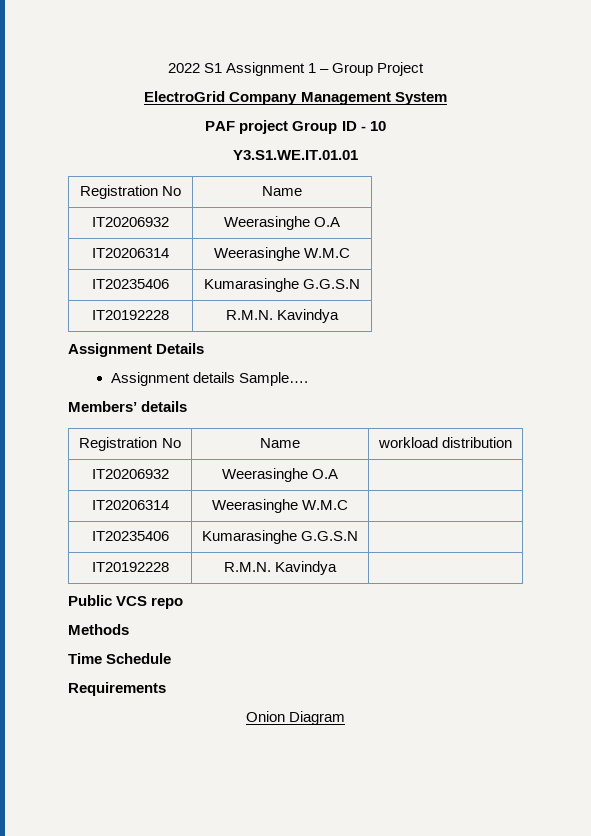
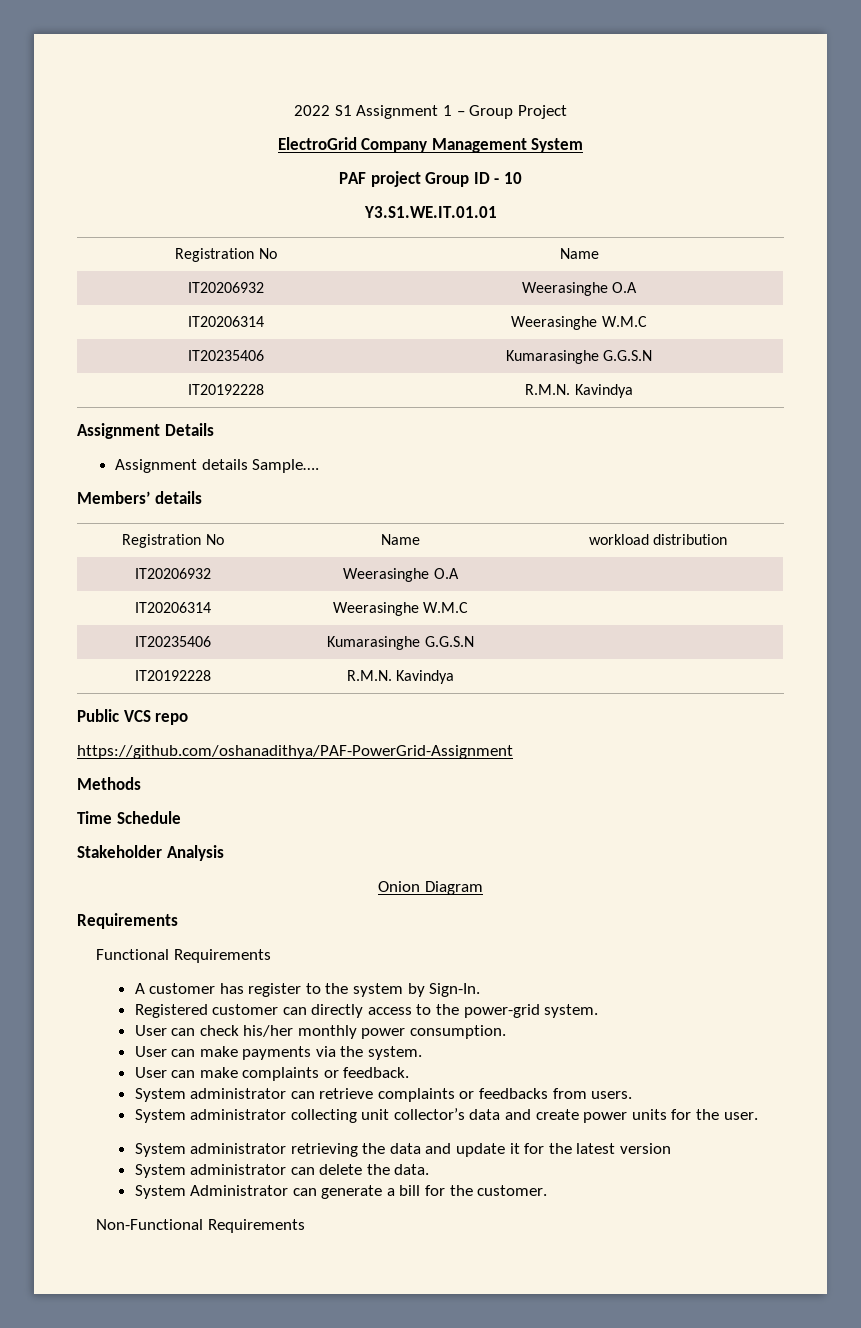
+ https://github.com/oshanadithya/PAF-PowerGrid-Assignment
- Requirements
+ Stakeholder Analysis
  Onion Diagram
+ Requirements
+ Functional Requirements
+ A customer has register to the system by Sign-In.
+ Registered customer can directly access to the power-grid system.
+ User can check his/her monthly power consumption.
+ User can make payments via the system.
+ User can make complaints or feedback.
+ System administrator can retrieve complaints or feedbacks from users.
+ System administrator collecting unit collector’s data and create power units for the user.
+ System administrator retrieving the data and update it for the latest version
+ System administrator can delete the data.
+ System Administrator can generate a bill for the customer.
+ Non-Functional Requirements

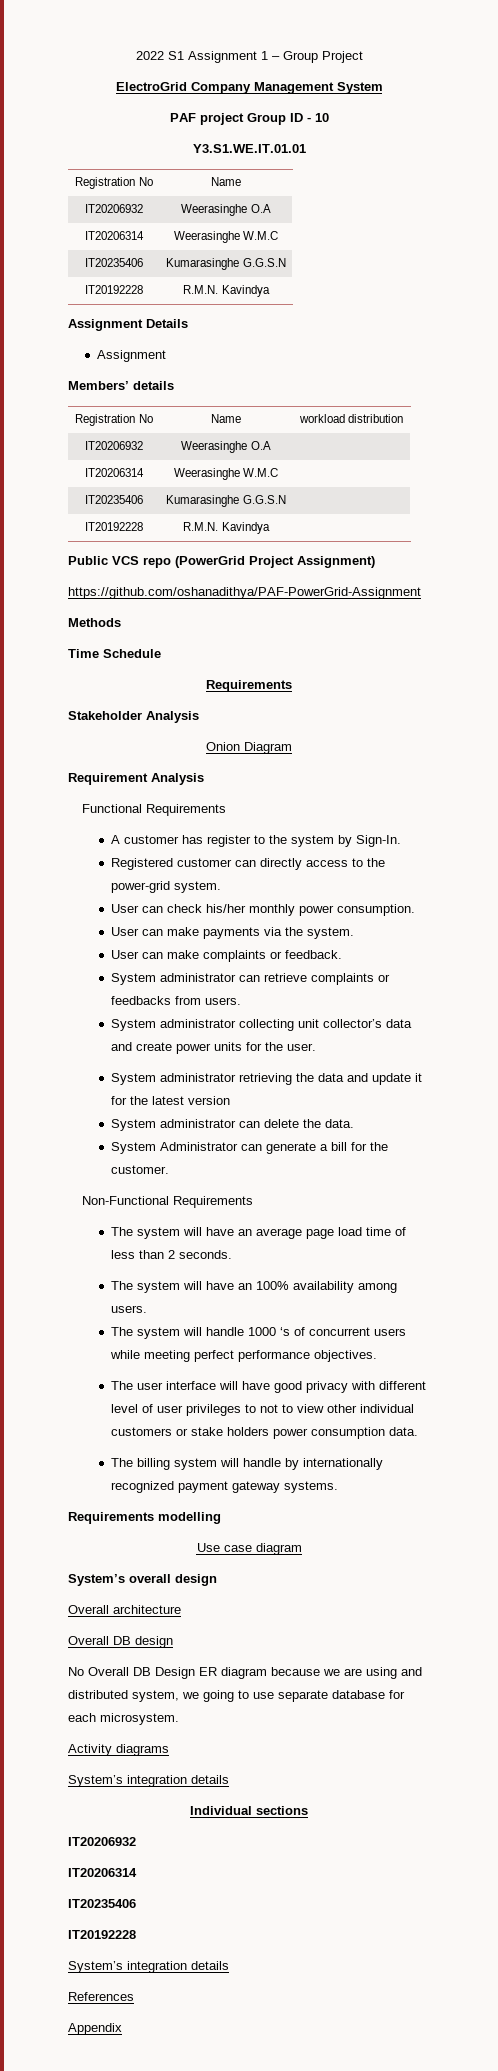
  Assignment Details
- Assignment details Sample….
+ Assignment
- Public VCS repo
+ Public VCS repo (PowerGrid Project Assignment)
  Time Schedule
+ Requirements
  Onion Diagram
- Requirements
+ Requirement Analysis
+ The system will have an average page load time of less than 2 seconds.
+ The system will have an 100% availability among users.
+ The system will handle 1000 ‘s of concurrent users while meeting perfect performance objectives.
+ The user interface will have good privacy with different level of user privileges to not to view other individual customers or stake holders power consumption data.
+ The billing system will handle by internationally recognized payment gateway systems.
+ Requirements modelling
+ Use case diagram
+ System’s overall design
+ Overall architecture
+ Overall DB design
+ No Overall DB Design ER diagram because we are using and distributed system, we going to use separate database for each microsystem.
+ Activity diagrams
+ System’s integration details
+ Individual sections
+ IT20206932
+ IT20206314
+ IT20235406
+ IT20192228
+ System’s integration details
+ References
+ Appendix

